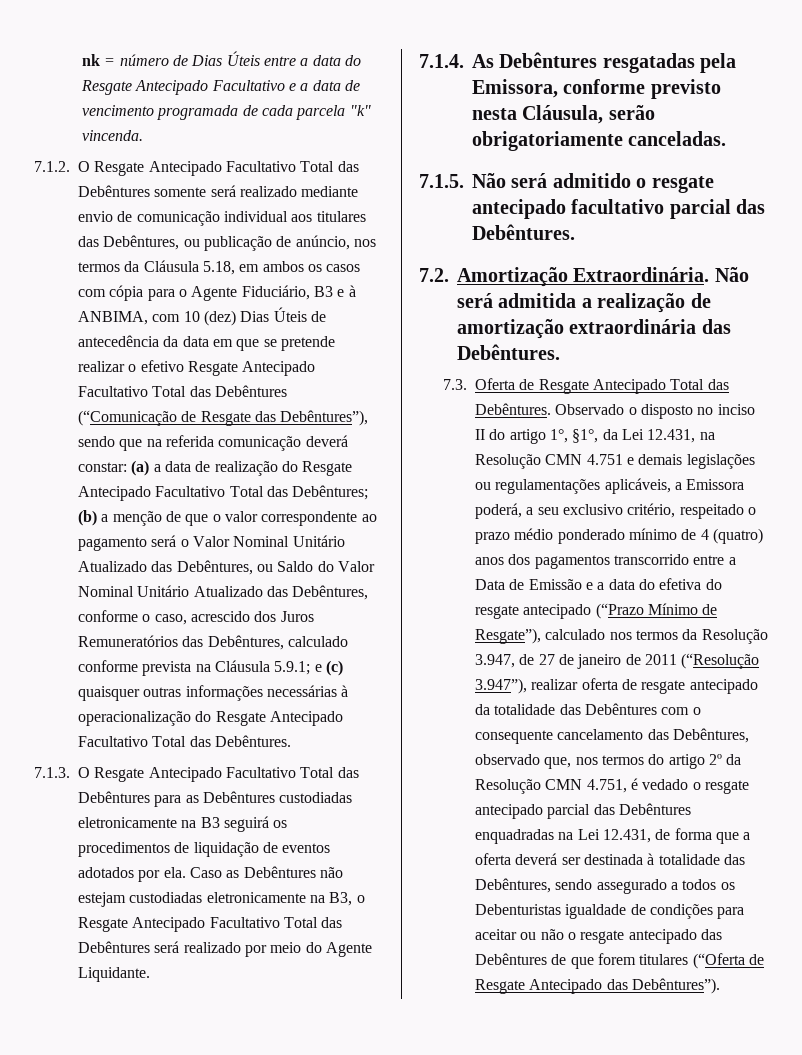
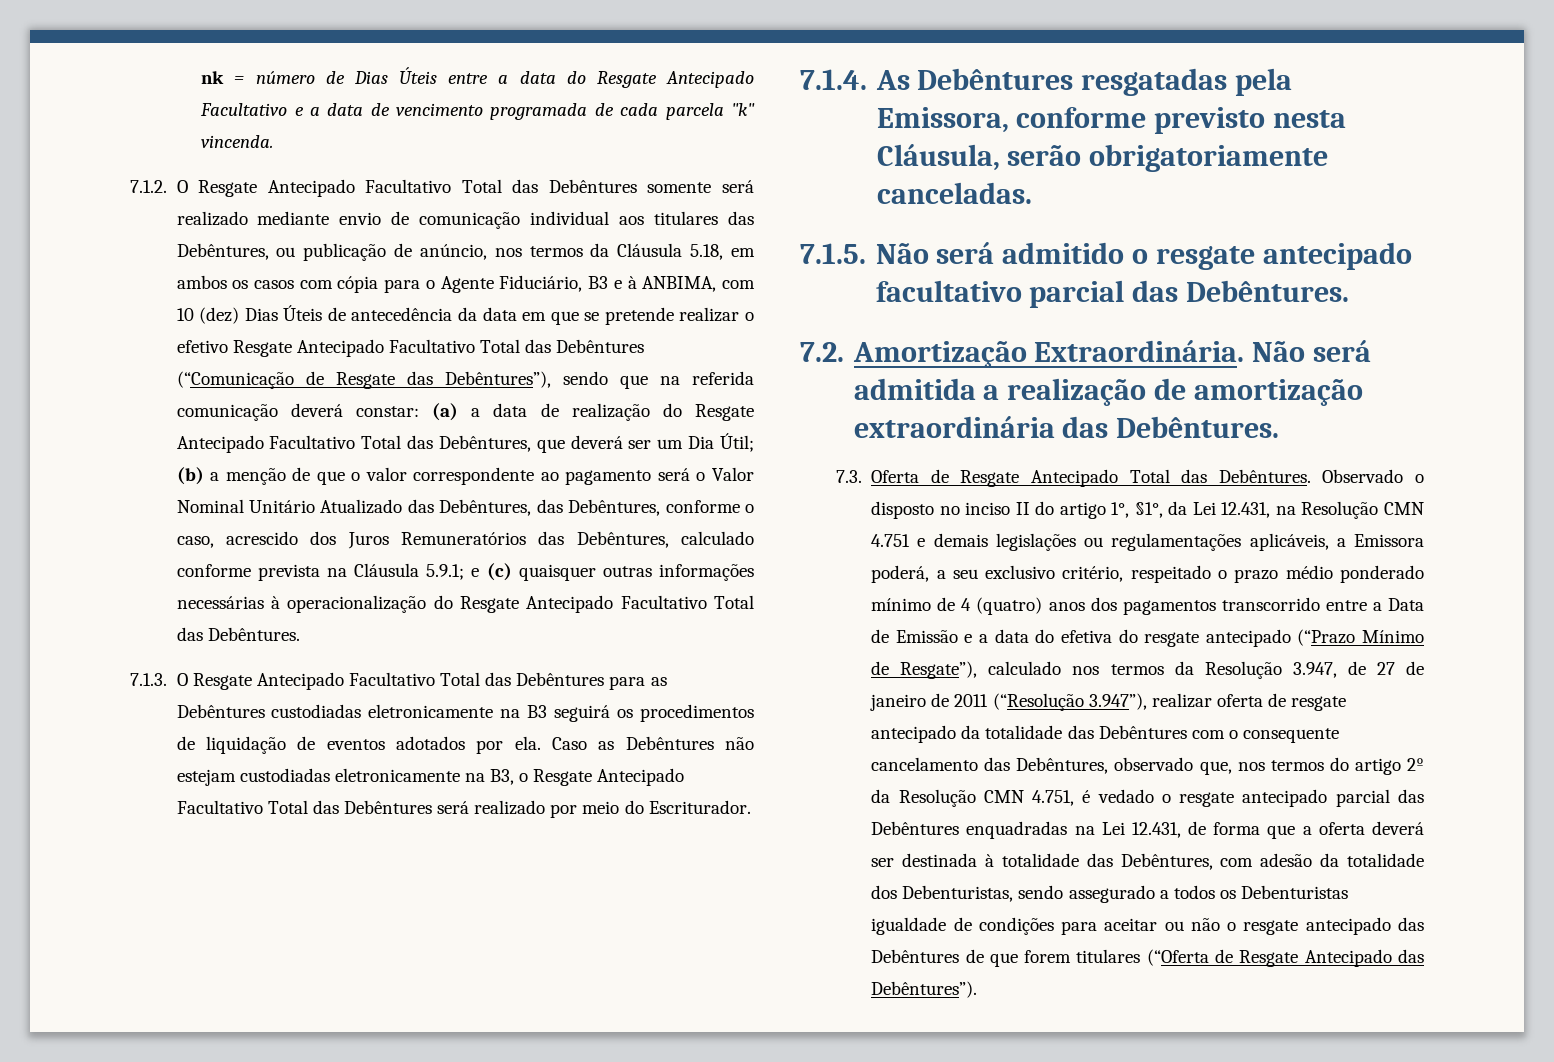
- (a) a data de realização do Resgate Antecipado Facultativo Total das Debêntures;
+ (a) a data de realização do Resgate Antecipado Facultativo Total das Debêntures, que deverá ser um Dia Útil;
- (b) a menção de que o valor correspondente ao pagamento será o Valor Nominal Unitário Atualizado das Debêntures, ou Saldo do Valor Nominal Unitário Atualizado das Debêntures, conforme o caso, acrescido dos Juros Remuneratórios das Debêntures, calculado conforme prevista na Cláusula 5.9.1;
+ (b) a menção de que o valor correspondente ao pagamento será o Valor Nominal Unitário Atualizado das Debêntures, das Debêntures, conforme o caso, acrescido dos Juros Remuneratórios das Debêntures, calculado conforme prevista na Cláusula 5.9.1;
- Caso as Debêntures não estejam custodiadas eletronicamente na B3, o Resgate Antecipado Facultativo Total das Debêntures será realizado por meio do Agente Liquidante.
+ Caso as Debêntures não estejam custodiadas eletronicamente na B3, o Resgate Antecipado Facultativo Total das Debêntures será realizado por meio do Escriturador.
- Observado o disposto no inciso II do artigo 1°, §1°, da Lei 12.431, na Resolução CMN 4.751 e demais legislações ou regulamentações aplicáveis, a Emissora poderá, a seu exclusivo critério, respeitado o prazo médio ponderado mínimo de 4 (quatro) anos dos pagamentos transcorrido entre a Data de Emissão e a data do efetiva do resgate antecipado (“Prazo Mínimo de Resgate”), calculado nos termos da Resolução 3.947, de 27 de janeiro de 2011 (“Resolução 3.947”), realizar oferta de resgate antecipado da totalidade das Debêntures com o consequente cancelamento das Debêntures, observado que, nos termos do artigo 2º da Resolução CMN 4.751, é vedado o resgate antecipado parcial das Debêntures enquadradas na Lei 12.431, de forma que a oferta deverá ser destinada à totalidade das Debêntures, sendo assegurado a todos os Debenturistas igualdade de condições para aceitar ou não o resgate antecipado das Debêntures de que forem titulares (“Oferta de Resgate Antecipado das Debêntures”).
+ Observado o disposto no inciso II do artigo 1°, §1°, da Lei 12.431, na Resolução CMN 4.751 e demais legislações ou regulamentações aplicáveis, a Emissora poderá, a seu exclusivo critério, respeitado o prazo médio ponderado mínimo de 4 (quatro) anos dos pagamentos transcorrido entre a Data de Emissão e a data do efetiva do resgate antecipado (“Prazo Mínimo de Resgate”), calculado nos termos da Resolução 3.947, de 27 de janeiro de 2011 (“Resolução 3.947”), realizar oferta de resgate antecipado da totalidade das Debêntures com o consequente cancelamento das Debêntures, observado que, nos termos do artigo 2º da Resolução CMN 4.751, é vedado o resgate antecipado parcial das Debêntures enquadradas na Lei 12.431, de forma que a oferta deverá ser destinada à totalidade das Debêntures, com adesão da totalidade dos Debenturistas, sendo assegurado a todos os Debenturistas igualdade de condições para aceitar ou não o resgate antecipado das Debêntures de que forem titulares (“Oferta de Resgate Antecipado das Debêntures”).

